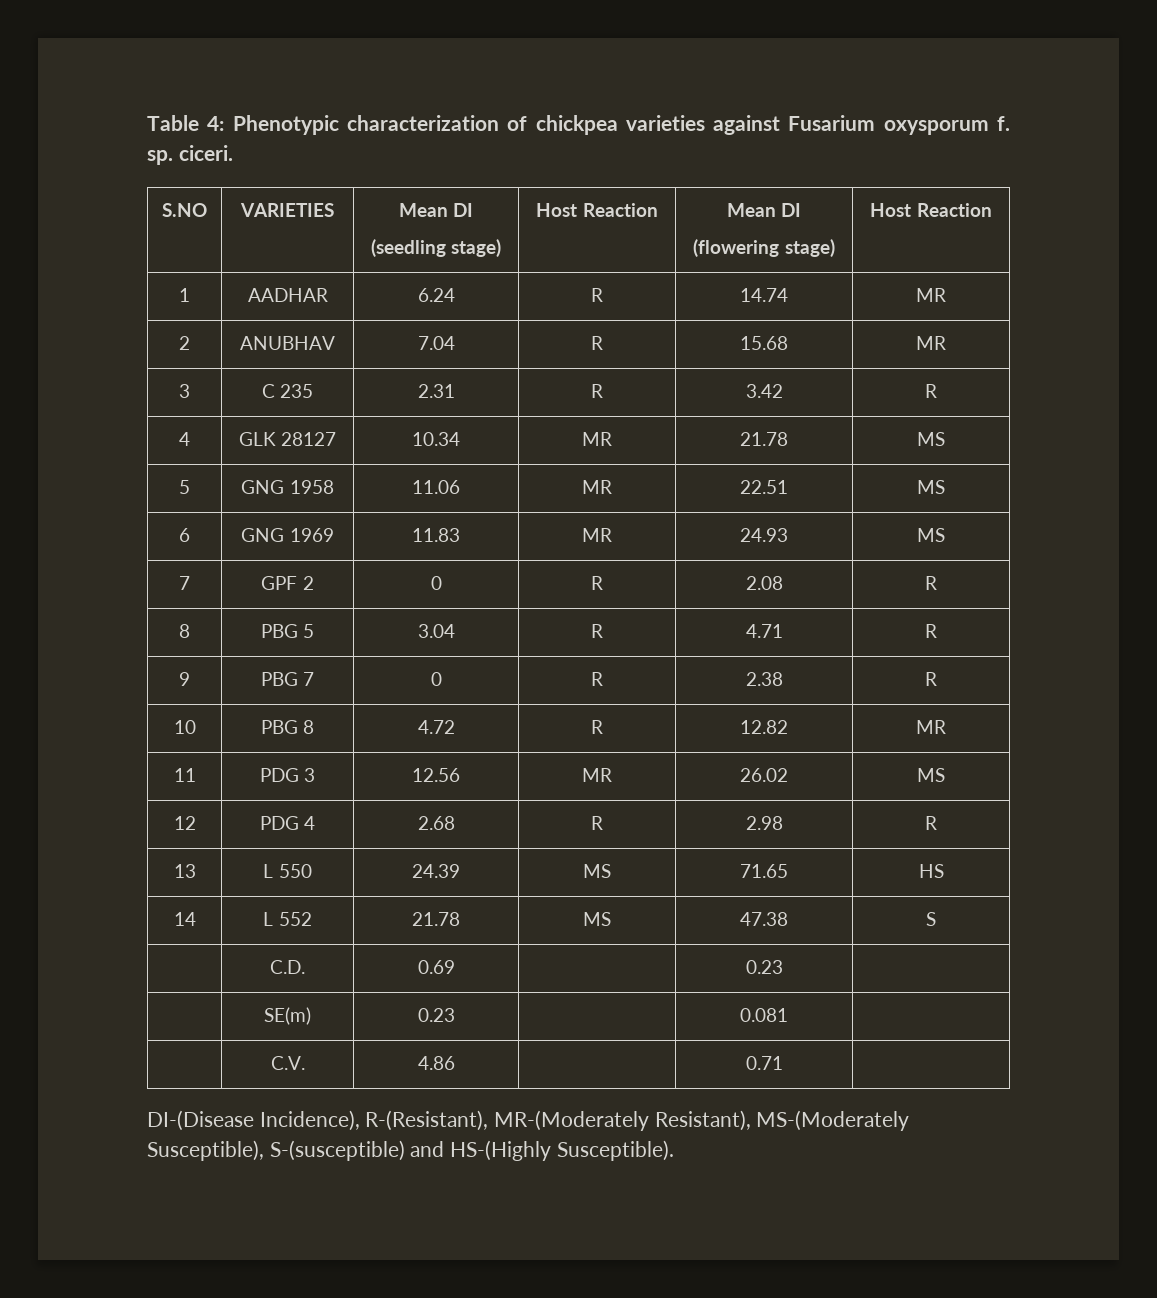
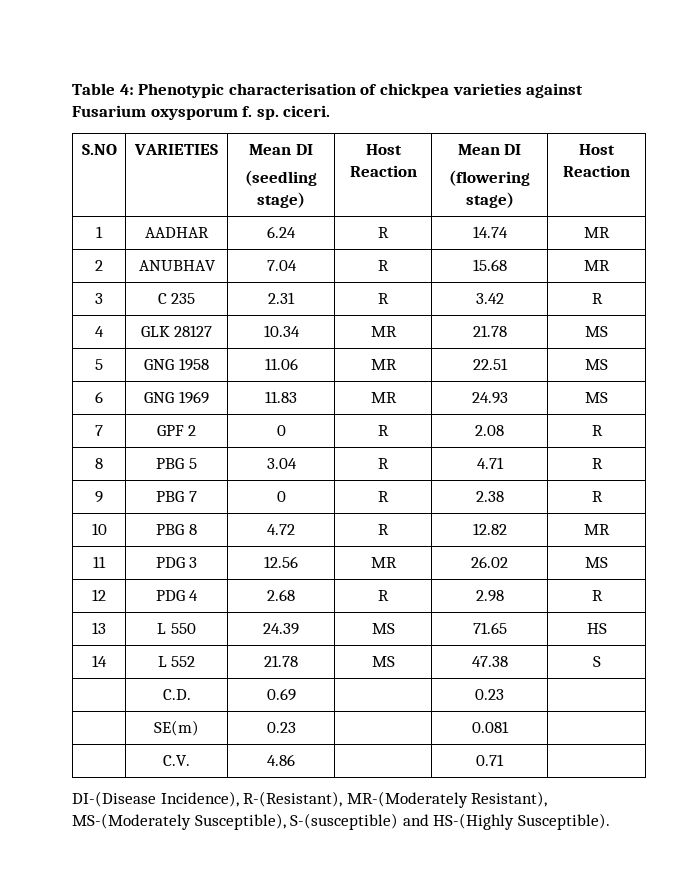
- Table 4: Phenotypic characterization of chickpea varieties against Fusarium oxysporum f. sp. ciceri.
+ Table 4: Phenotypic characterisation of chickpea varieties against Fusarium oxysporum f. sp. ciceri.

